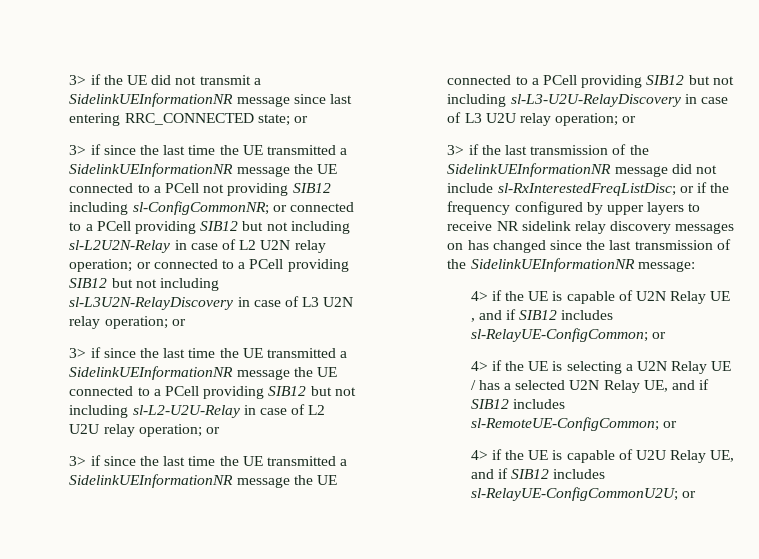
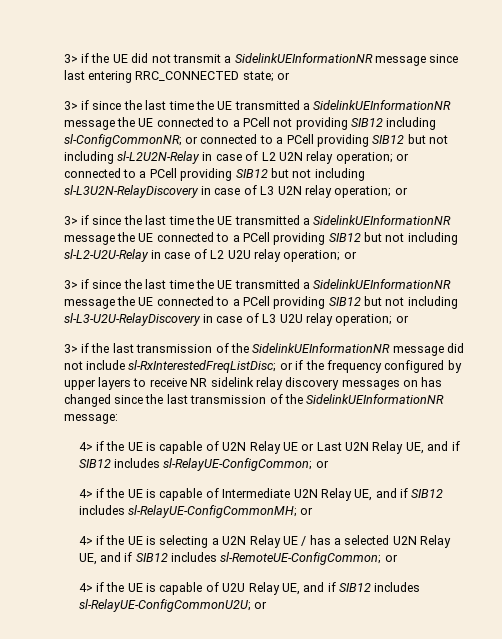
- 4> if the UE is capable of U2N Relay UE , and if SIB12 includes sl-RelayUE-ConfigCommon; or
+ 4> if the UE is capable of U2N Relay UE or Last U2N Relay UE, and if SIB12 includes sl-RelayUE-ConfigCommon; or
+ 4> if the UE is capable of Intermediate U2N Relay UE, and if SIB12 includes sl-RelayUE-ConfigCommonMH; or

